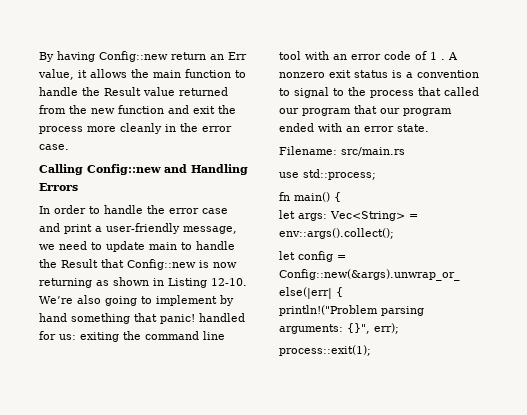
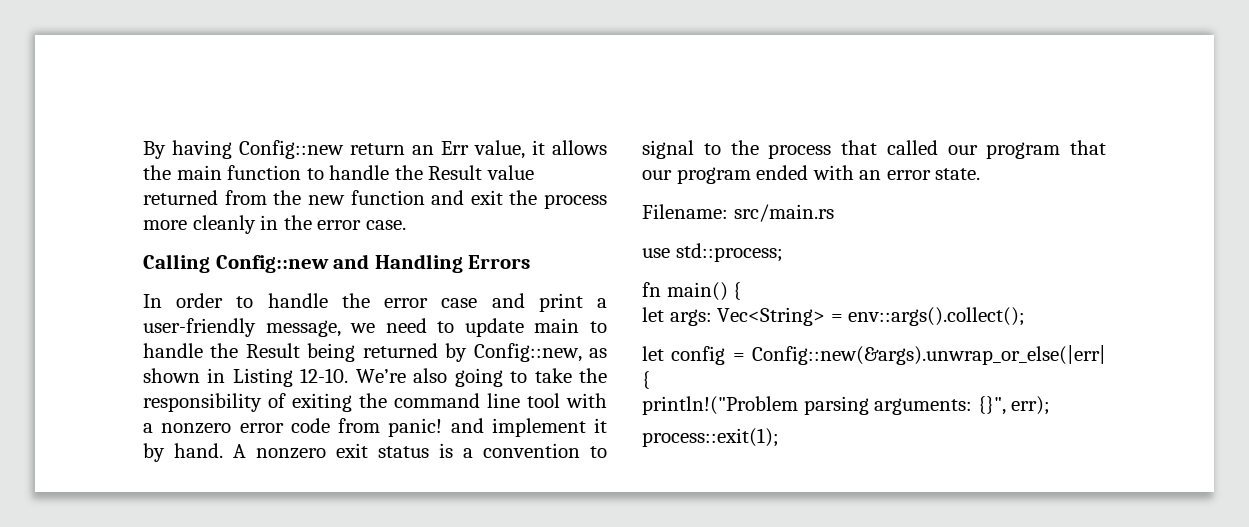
- In order to handle the error case and print a user-friendly message, we need to update main to handle the Result that Config::new is now returning as shown in Listing 12-10.
+ In order to handle the error case and print a user-friendly message, we need to update main to handle the Result being returned by Config::new, as shown in Listing 12-10.
- We’re also going to implement by hand something that panic! handled for us: exiting the command line tool with an error code of 1 .
+ We’re also going to take the responsibility of exiting the command line tool with a nonzero error code from panic! and implement it by hand.

